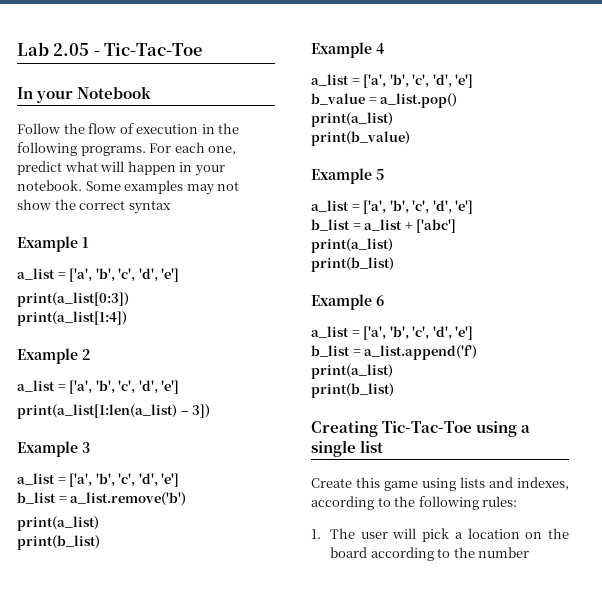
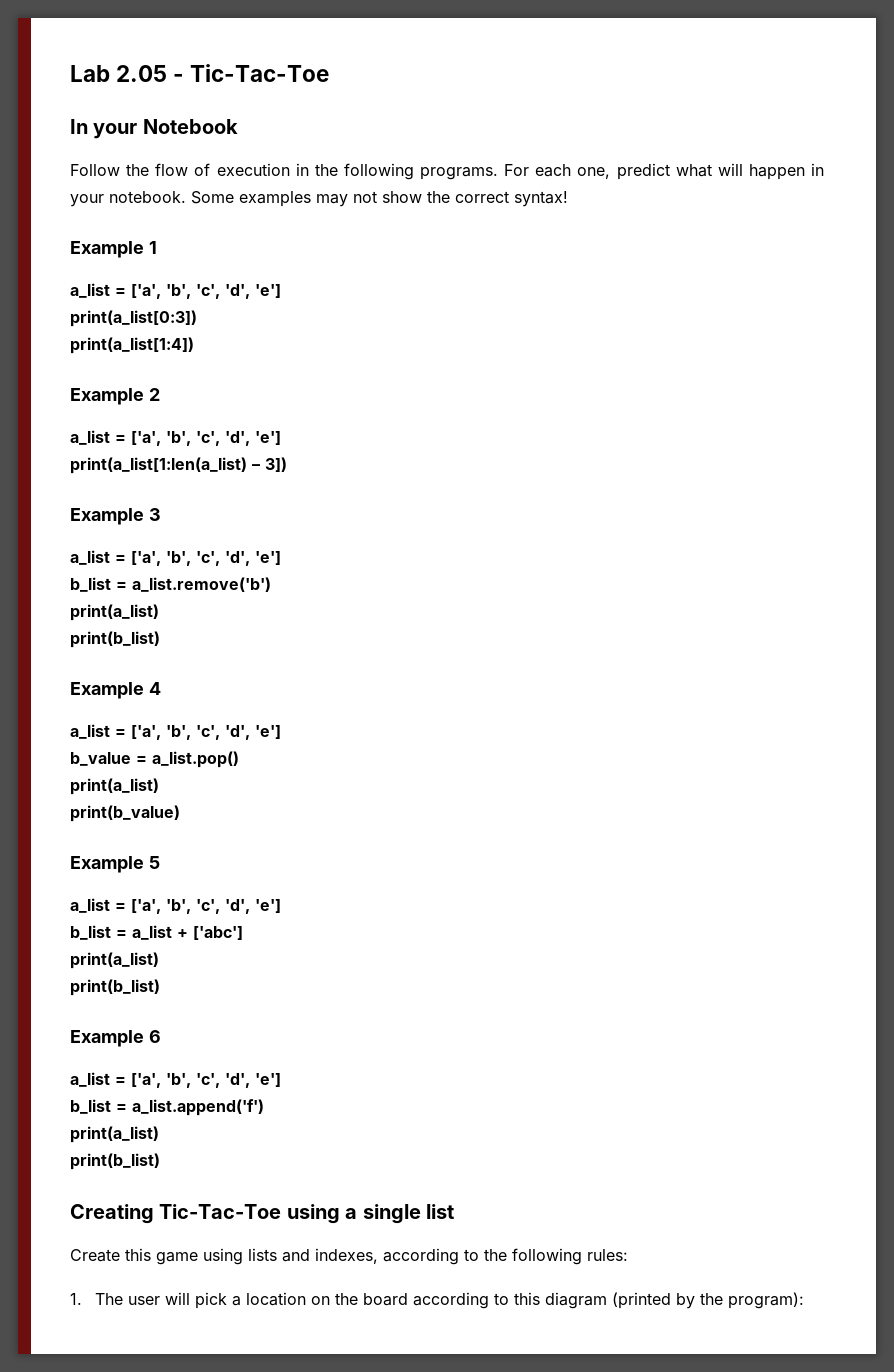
- Some examples may not show the correct syntax
+ Some examples may not show the correct syntax!
- 1. The user will pick a location on the board according to the number
+ 1. The user will pick a location on the board according to this diagram (printed by the program):

